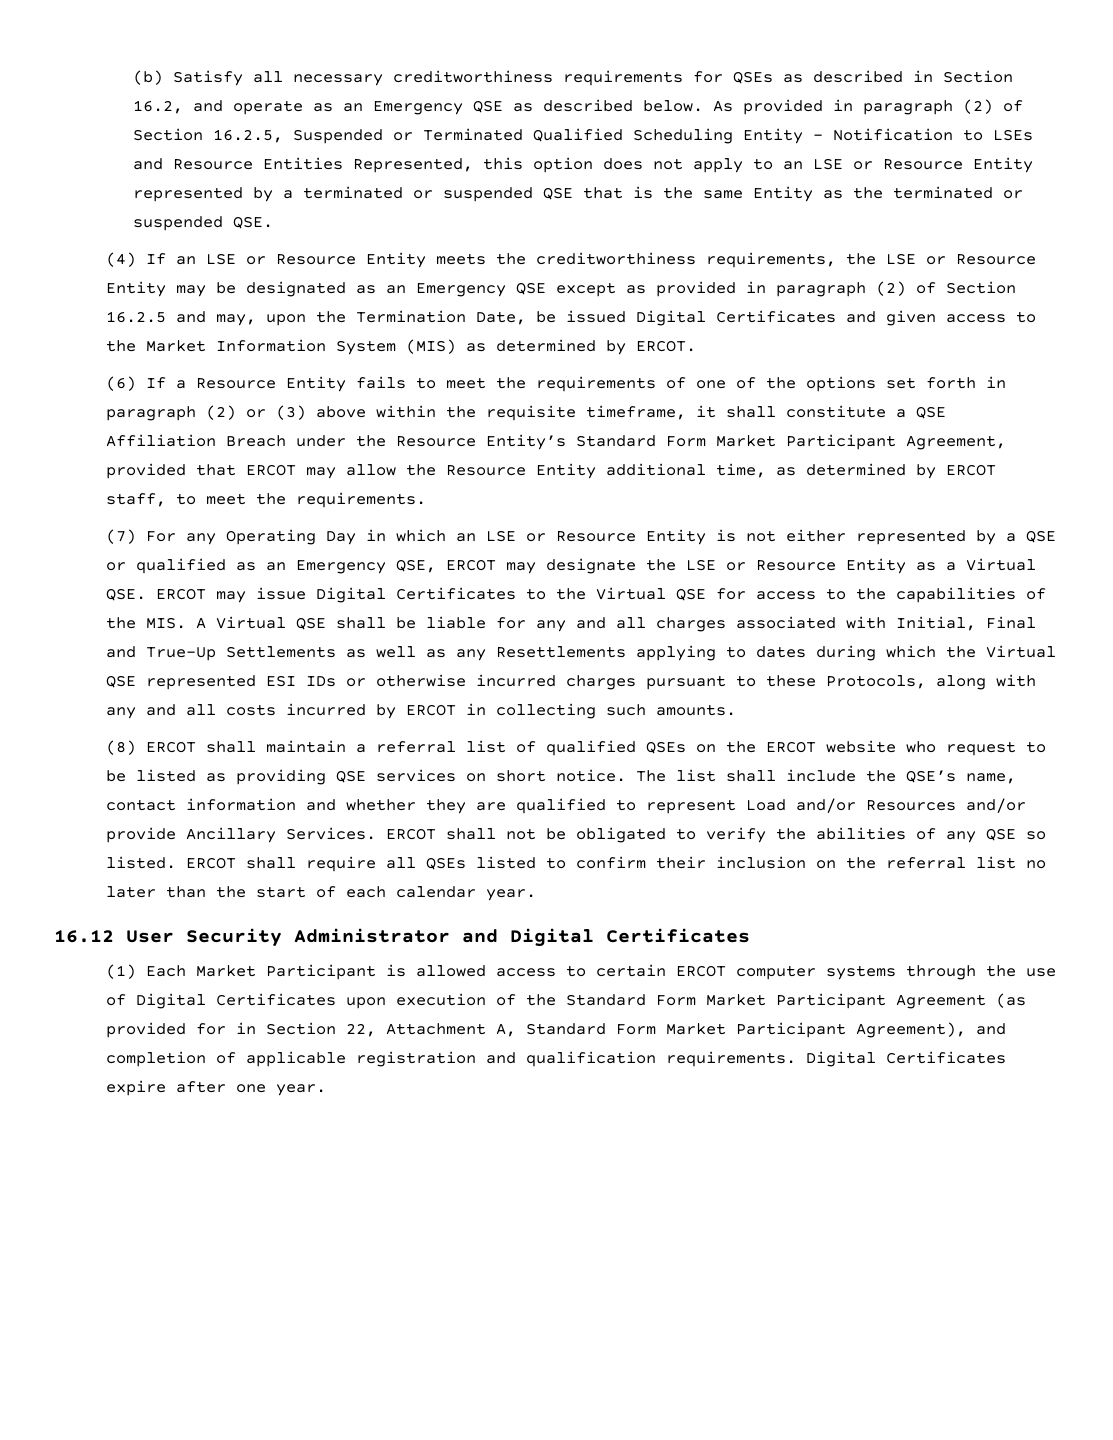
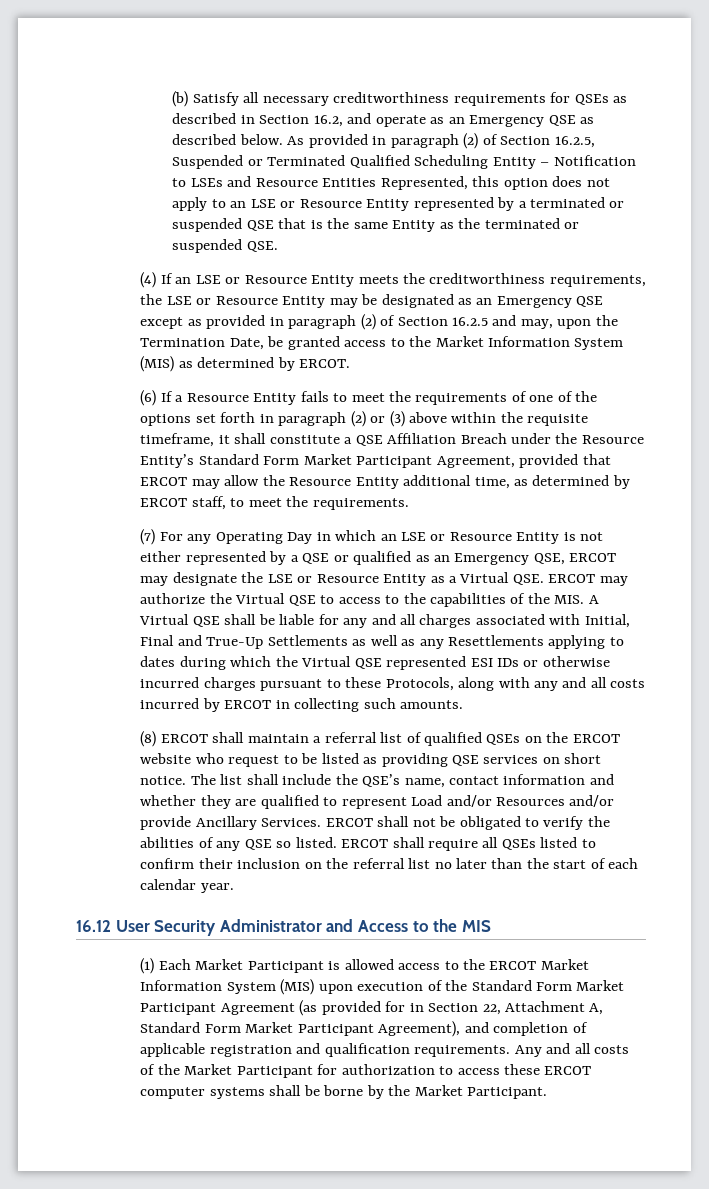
- (4) If an LSE or Resource Entity meets the creditworthiness requirements, the LSE or Resource Entity may be designated as an Emergency QSE except as provided in paragraph (2) of Section 16.2.5 and may, upon the Termination Date, be issued Digital Certificates and given access to the Market Information System (MIS) as determined by ERCOT.
+ (4) If an LSE or Resource Entity meets the creditworthiness requirements, the LSE or Resource Entity may be designated as an Emergency QSE except as provided in paragraph (2) of Section 16.2.5 and may, upon the Termination Date, be granted access to the Market Information System (MIS) as determined by ERCOT.
- (7) For any Operating Day in which an LSE or Resource Entity is not either represented by a QSE or qualified as an Emergency QSE, ERCOT may designate the LSE or Resource Entity as a Virtual QSE. ERCOT may issue Digital Certificates to the Virtual QSE for access to the capabilities of the MIS. A Virtual QSE shall be liable for any and all charges associated with Initial, Final and True-Up Settlements as well as any Resettlements applying to dates during which the Virtual QSE represented ESI IDs or otherwise incurred charges pursuant to these Protocols, along with any and all costs incurred by ERCOT in collecting such amounts.
+ (7) For any Operating Day in which an LSE or Resource Entity is not either represented by a QSE or qualified as an Emergency QSE, ERCOT may designate the LSE or Resource Entity as a Virtual QSE. ERCOT may authorize the Virtual QSE to access to the capabilities of the MIS. A Virtual QSE shall be liable for any and all charges associated with Initial, Final and True-Up Settlements as well as any Resettlements applying to dates during which the Virtual QSE represented ESI IDs or otherwise incurred charges pursuant to these Protocols, along with any and all costs incurred by ERCOT in collecting such amounts.
- 16.12 User Security Administrator and Digital Certificates
+ 16.12 User Security Administrator and Access to the MIS
- (1) Each Market Participant is allowed access to certain ERCOT computer systems through the use of Digital Certificates upon execution of the Standard Form Market Participant Agreement (as provided for in Section 22, Attachment A, Standard Form Market Participant Agreement), and completion of applicable registration and qualification requirements.
+ (1) Each Market Participant is allowed access to the ERCOT Market Information System (MIS) upon execution of the Standard Form Market Participant Agreement (as provided for in Section 22, Attachment A, Standard Form Market Participant Agreement), and completion of applicable registration and qualification requirements.
- Digital Certificates expire after one year.
+ Any and all costs of the Market Participant for authorization to access these ERCOT computer systems shall be borne by the Market Participant.

